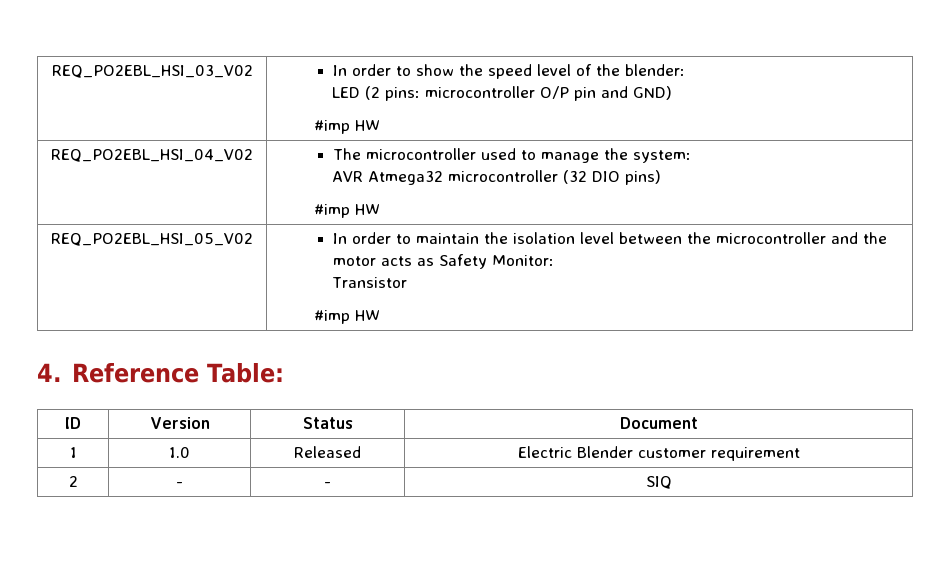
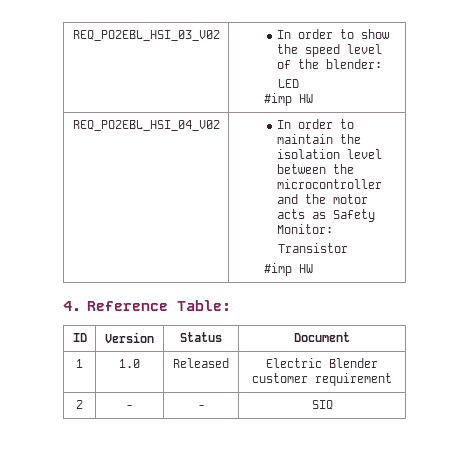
  REQ_PO2EBL_HSI_03_V02 | In order to show the speed level of the blender:
- LED (2 pins: microcontroller O/P pin and GND)
+ LED
  #imp HW
- REQ_PO2EBL_HSI_04_V02 | The microcontroller used to manage the system:
- AVR Atmega32 microcontroller (32 DIO pins)
- #imp HW
- REQ_PO2EBL_HSI_05_V02 | In order to maintain the isolation level between the microcontroller and the motor acts as Safety Monitor:
+ REQ_PO2EBL_HSI_04_V02 | In order to maintain the isolation level between the microcontroller and the motor acts as Safety Monitor:

